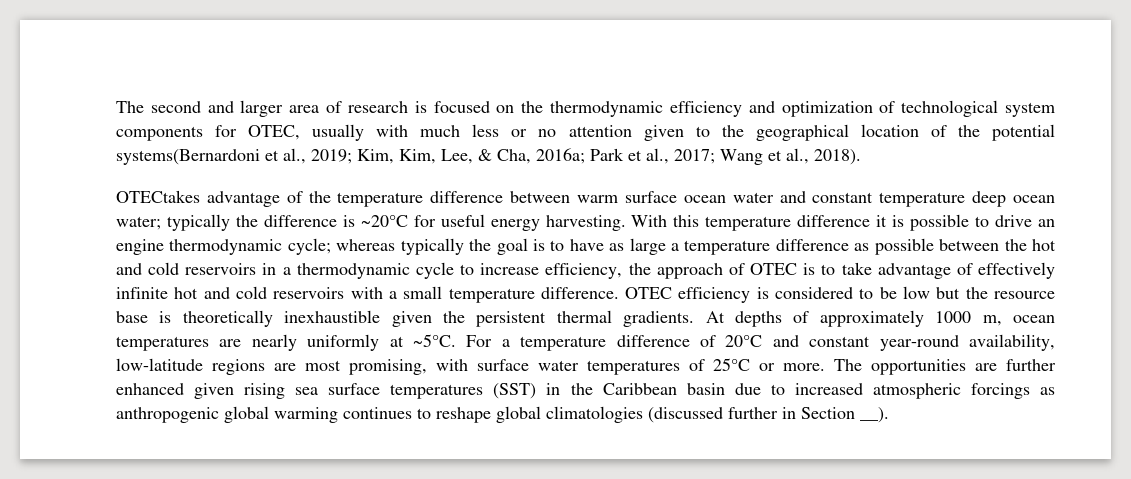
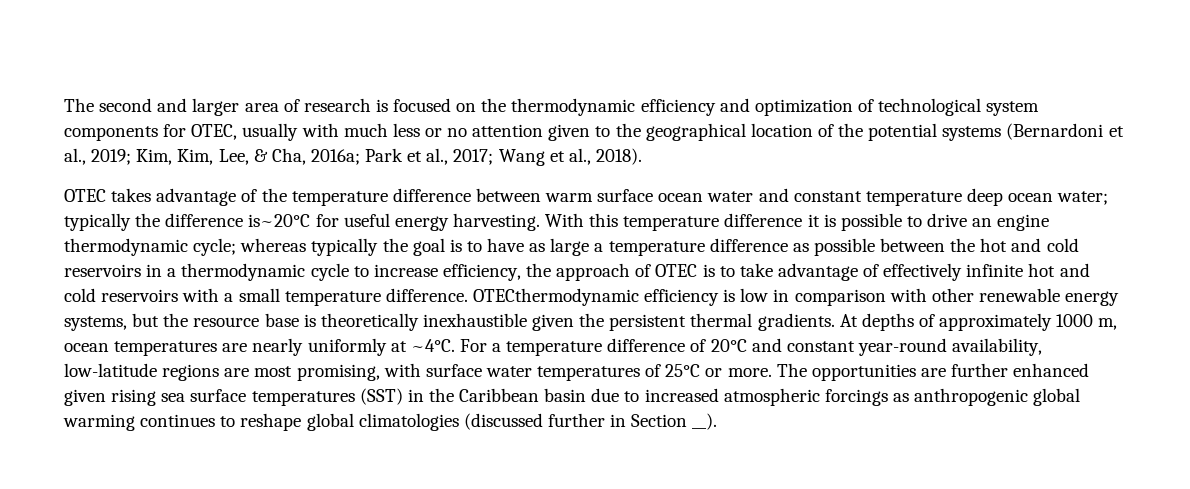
- The second and larger area of research is focused on the thermodynamic efficiency and optimization of technological system components for OTEC, usually with much less or no attention given to the geographical location of the potential systems(Bernardoni et al., 2019; Kim, Kim, Lee, & Cha, 2016a; Park et al., 2017; Wang et al., 2018).
+ The second and larger area of research is focused on the thermodynamic efficiency and optimization of technological system components for OTEC, usually with much less or no attention given to the geographical location of the potential systems (Bernardoni et al., 2019; Kim, Kim, Lee, & Cha, 2016a; Park et al., 2017; Wang et al., 2018).
- OTECtakes advantage of the temperature difference between warm surface ocean water and constant temperature deep ocean water; typically the difference is ~20°C for useful energy harvesting.
+ OTEC takes advantage of the temperature difference between warm surface ocean water and constant temperature deep ocean water; typically the difference is~20°C for useful energy harvesting.
- OTEC efficiency is considered to be low but the resource base is theoretically inexhaustible given the persistent thermal gradients.
+ OTECthermodynamic efficiency is low in comparison with other renewable energy systems, but the resource base is theoretically inexhaustible given the persistent thermal gradients.
- At depths of approximately 1000 m, ocean temperatures are nearly uniformly at ~5°C.
+ At depths of approximately 1000 m, ocean temperatures are nearly uniformly at ~4°C.

